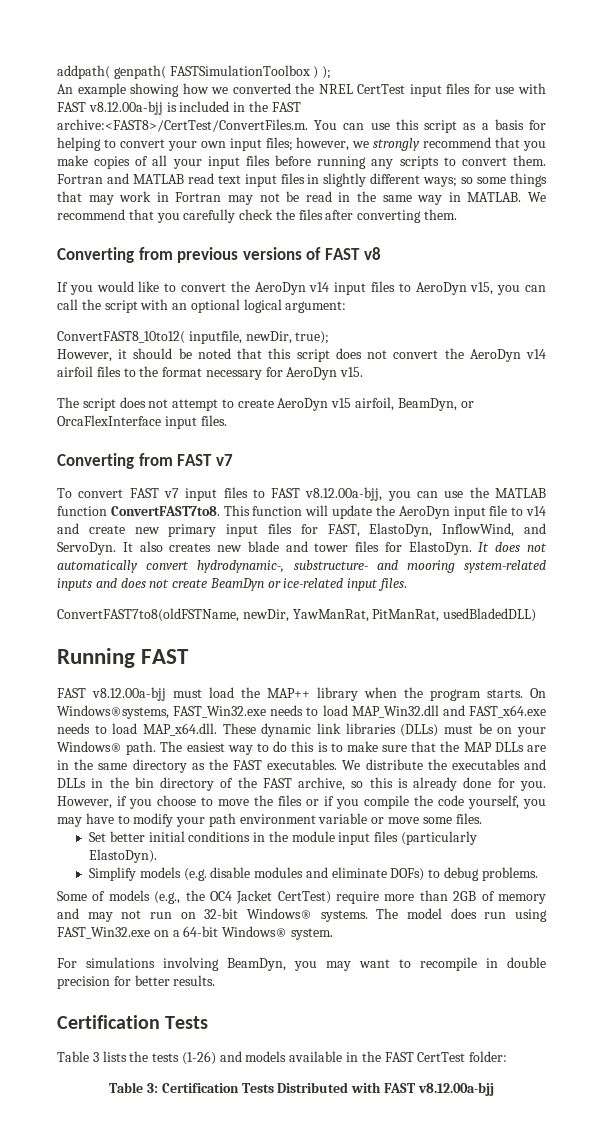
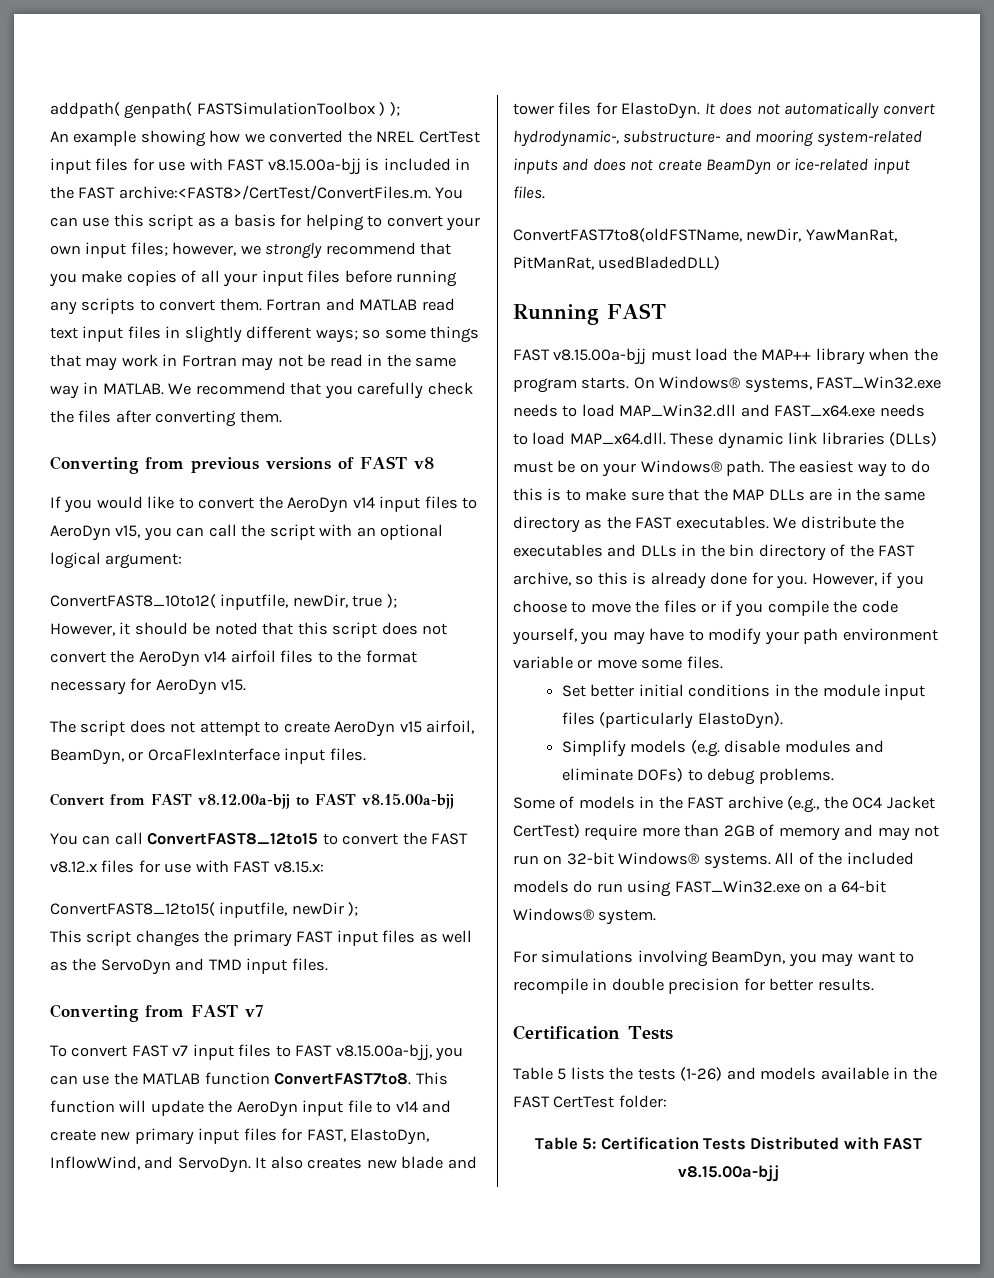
- An example showing how we converted the NREL CertTest input files for use with FAST v8.12.00a-bjj is included in the FAST archive:<FAST8>/CertTest/ConvertFiles.m. You can use this script as a basis for helping to convert your own input files; however, we strongly recommend that you make copies of all your input files before running any scripts to convert them.
+ An example showing how we converted the NREL CertTest input files for use with FAST v8.15.00a-bjj is included in the FAST archive:<FAST8>/CertTest/ConvertFiles.m. You can use this script as a basis for helping to convert your own input files; however, we strongly recommend that you make copies of all your input files before running any scripts to convert them.
- ConvertFAST8_10to12( inputfile, newDir, true);
+ ConvertFAST8_10to12( inputfile, newDir, true );
+ Convert from FAST v8.12.00a-bjj to FAST v8.15.00a-bjj
+ You can call ConvertFAST8_12to15 to convert the FAST v8.12.x files for use with FAST v8.15.x:
+ ConvertFAST8_12to15( inputfile, newDir );
+ This script changes the primary FAST input files as well as the ServoDyn and TMD input files.
- To convert FAST v7 input files to FAST v8.12.00a-bjj, you can use the MATLAB function ConvertFAST7to8.
+ To convert FAST v7 input files to FAST v8.15.00a-bjj, you can use the MATLAB function ConvertFAST7to8.
- FAST v8.12.00a-bjj must load the MAP++ library when the program starts.
+ FAST v8.15.00a-bjj must load the MAP++ library when the program starts.
- On Windows®systems, FAST_Win32.exe needs to load MAP_Win32.dll and FAST_x64.exe needs to load MAP_x64.dll. These dynamic link libraries (DLLs) must be on your Windows® path.
+ On Windows® systems, FAST_Win32.exe needs to load MAP_Win32.dll and FAST_x64.exe needs to load MAP_x64.dll. These dynamic link libraries (DLLs) must be on your Windows® path.
- Some of models (e.g., the OC4 Jacket CertTest) require more than 2GB of memory and may not run on 32-bit Windows® systems.
+ Some of models in the FAST archive (e.g., the OC4 Jacket CertTest) require more than 2GB of memory and may not run on 32-bit Windows® systems.
- The model does run using FAST_Win32.exe on a 64-bit Windows® system.
+ All of the included models do run using FAST_Win32.exe on a 64-bit Windows® system.
- Table 3 lists the tests (1-26) and models available in the FAST CertTest folder:
+ Table 5 lists the tests (1-26) and models available in the FAST CertTest folder:
- Table 3: Certification Tests Distributed with FAST v8.12.00a-bjj
+ Table 5: Certification Tests Distributed with FAST v8.15.00a-bjj

